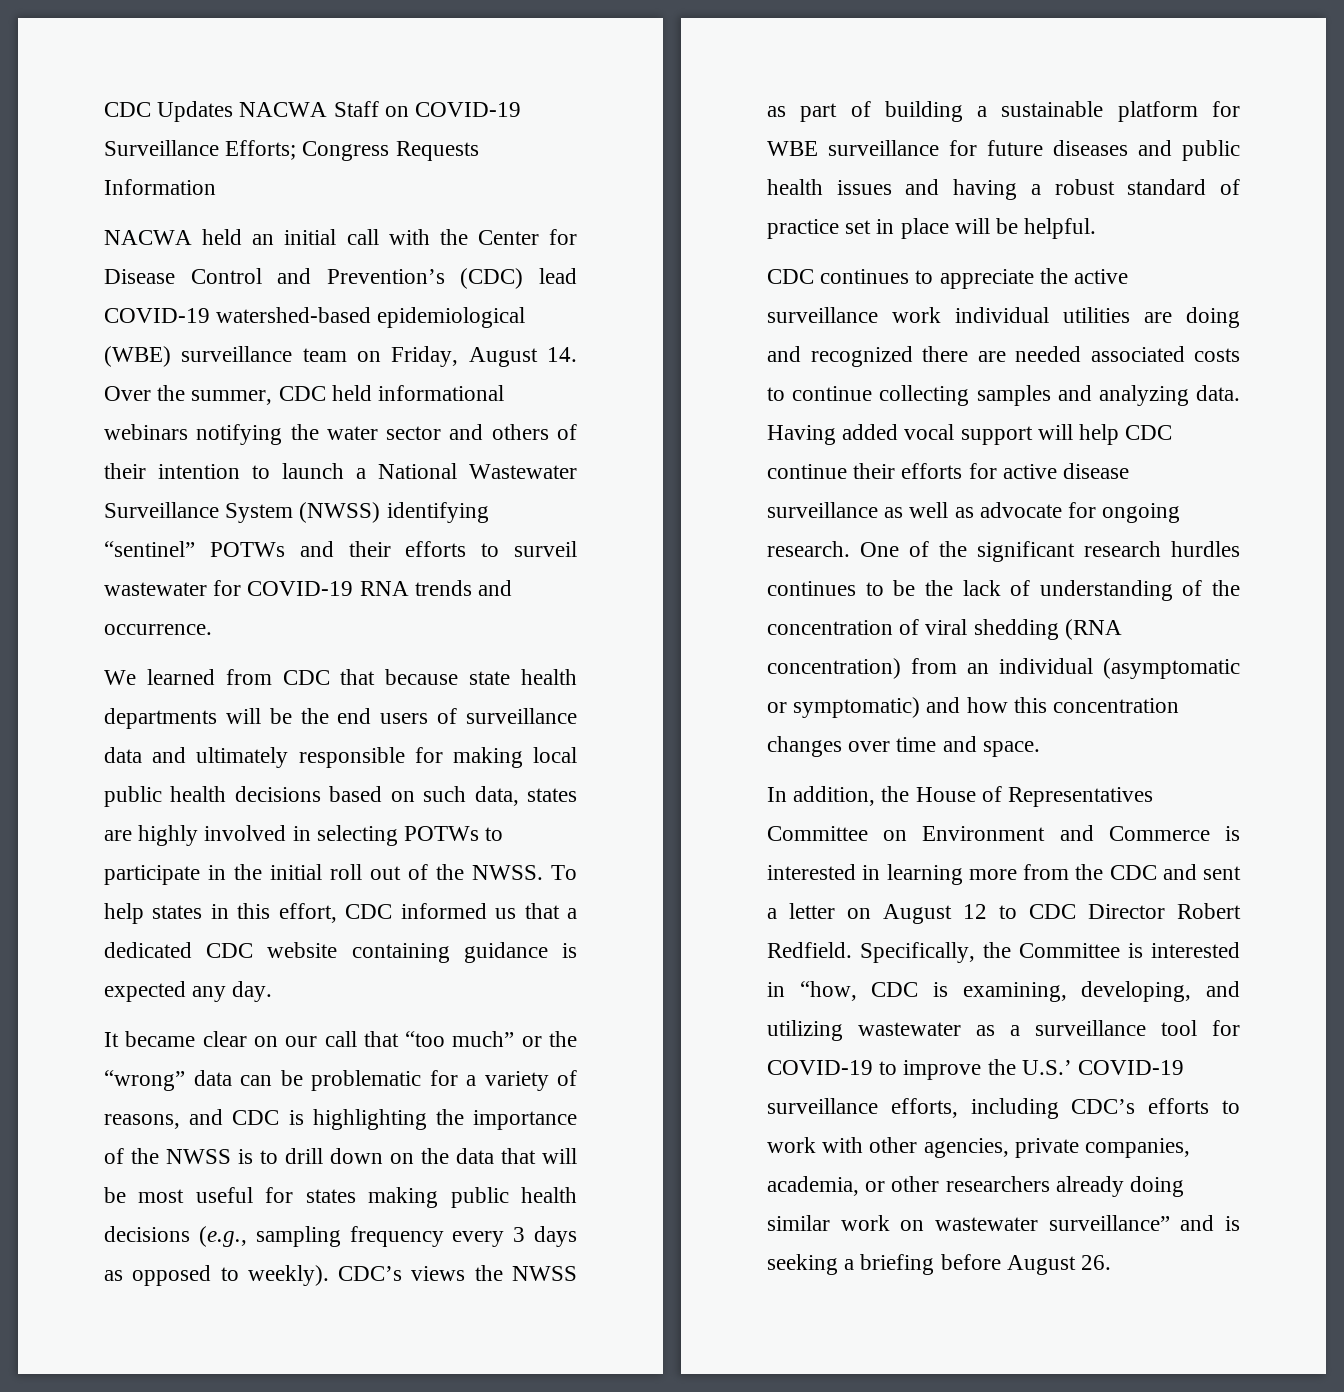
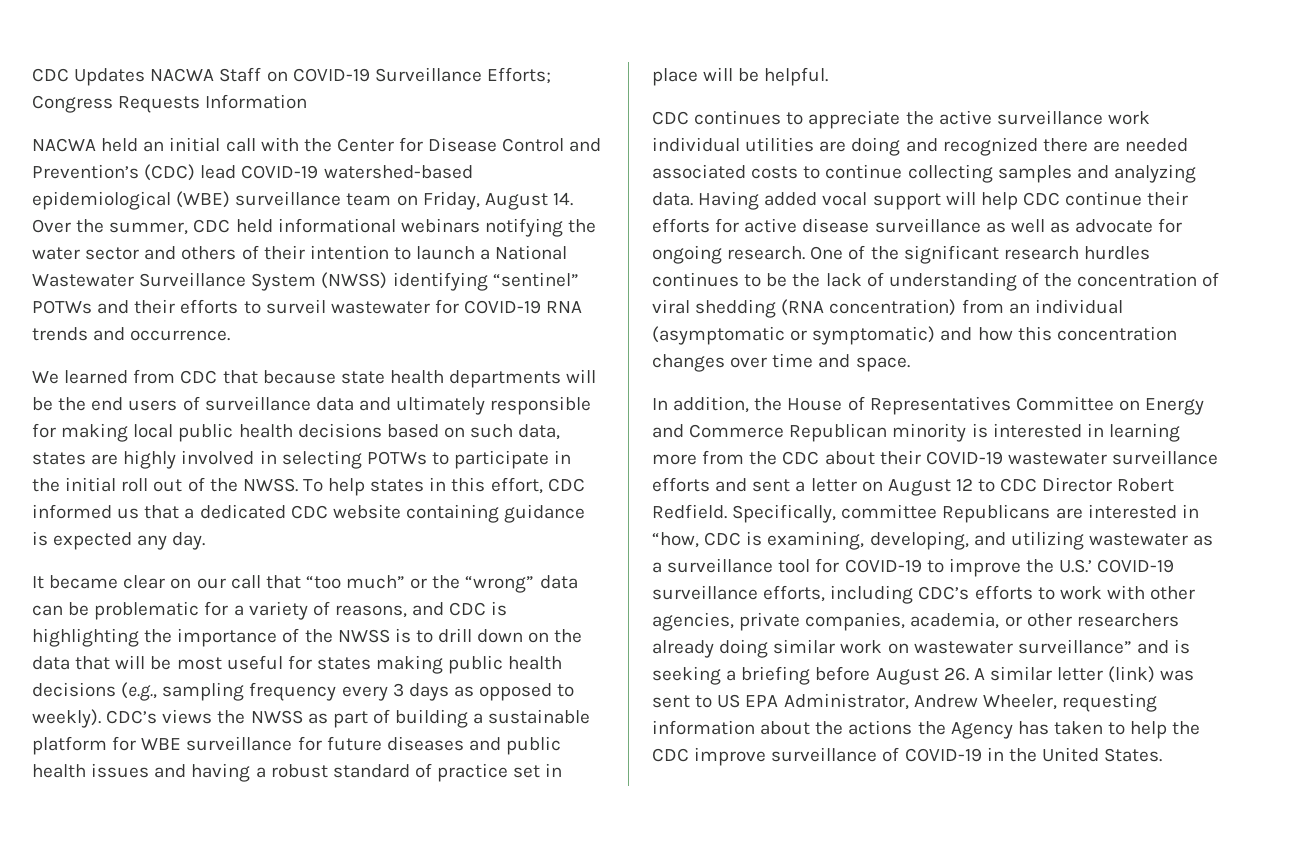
- In addition, the House of Representatives Committee on Environment and Commerce is interested in learning more from the CDC and sent a letter on August 12 to CDC Director Robert Redfield.
+ In addition, the House of Representatives Committee on Energy and Commerce Republican minority is interested in learning more from the CDC about their COVID-19 wastewater surveillance efforts and sent a letter on August 12 to CDC Director Robert Redfield.
- Specifically, the Committee is interested in “how, CDC is examining, developing, and utilizing wastewater as a surveillance tool for COVID-19 to improve the U.S.’ COVID-19 surveillance efforts, including CDC’s efforts to work with other agencies, private companies, academia, or other researchers already doing similar work on wastewater surveillance” and is seeking a briefing before August 26.
+ Specifically, committee Republicans are interested in “how, CDC is examining, developing, and utilizing wastewater as a surveillance tool for COVID-19 to improve the U.S.’ COVID-19 surveillance efforts, including CDC’s efforts to work with other agencies, private companies, academia, or other researchers already doing similar work on wastewater surveillance” and is seeking a briefing before August 26. A similar letter (link) was sent to US EPA Administrator, Andrew Wheeler, requesting information about the actions the Agency has taken to help the CDC improve surveillance of COVID-19 in the United States.

